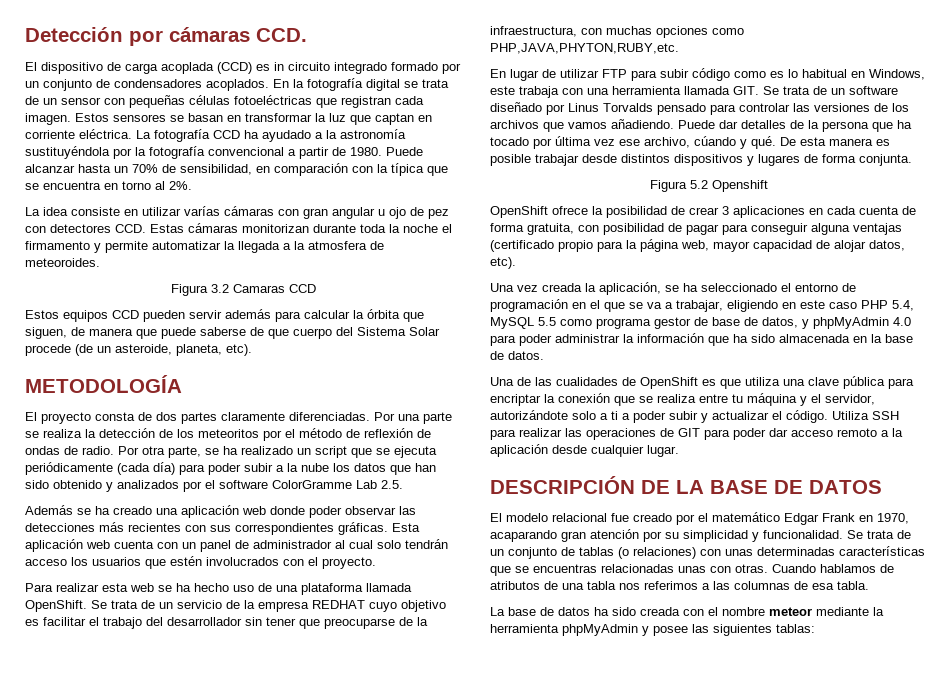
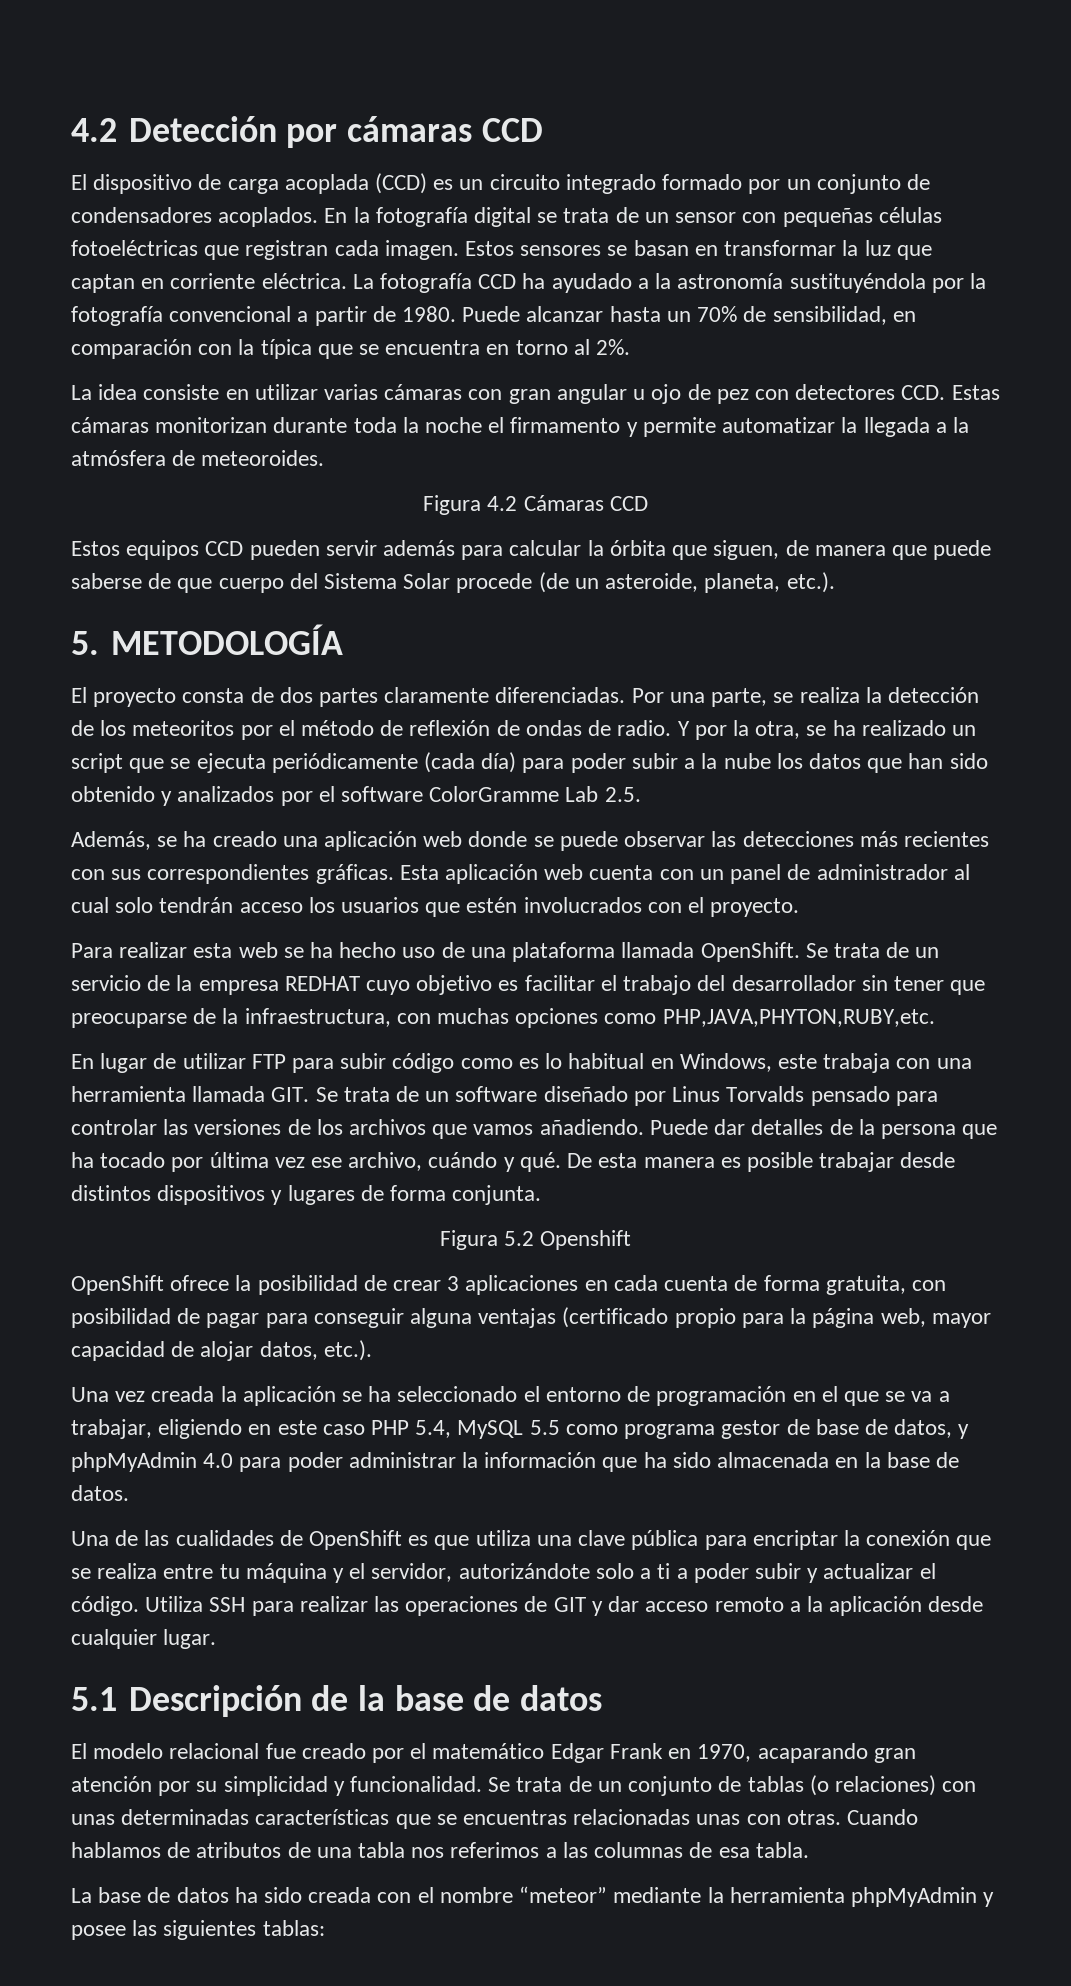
- Detección por cámaras CCD.
+ 4.2 Detección por cámaras CCD
- El dispositivo de carga acoplada (CCD) es in circuito integrado formado por un conjunto de condensadores acoplados.
+ El dispositivo de carga acoplada (CCD) es un circuito integrado formado por un conjunto de condensadores acoplados.
- La idea consiste en utilizar varías cámaras con gran angular u ojo de pez con detectores CCD. Estas cámaras monitorizan durante toda la noche el firmamento y permite automatizar la llegada a la atmosfera de meteoroides.
+ La idea consiste en utilizar varias cámaras con gran angular u ojo de pez con detectores CCD. Estas cámaras monitorizan durante toda la noche el firmamento y permite automatizar la llegada a la atmósfera de meteoroides.
- Figura 3.2 Camaras CCD
+ Figura 4.2 Cámaras CCD
- Estos equipos CCD pueden servir además para calcular la órbita que siguen, de manera que puede saberse de que cuerpo del Sistema Solar procede (de un asteroide, planeta, etc).
- METODOLOGÍA
+ Estos equipos CCD pueden servir además para calcular la órbita que siguen, de manera que puede saberse de que cuerpo del Sistema Solar procede (de un asteroide, planeta, etc.).
+ 5. METODOLOGÍA
- Por una parte se realiza la detección de los meteoritos por el método de reflexión de ondas de radio.
+ Por una parte, se realiza la detección de los meteoritos por el método de reflexión de ondas de radio.
- Por otra parte, se ha realizado un script que se ejecuta periódicamente (cada día) para poder subir a la nube los datos que han sido obtenido y analizados por el software ColorGramme Lab 2.5.
+ Y por la otra, se ha realizado un script que se ejecuta periódicamente (cada día) para poder subir a la nube los datos que han sido obtenido y analizados por el software ColorGramme Lab 2.5.
- Además se ha creado una aplicación web donde poder observar las detecciones más recientes con sus correspondientes gráficas.
+ Además, se ha creado una aplicación web donde se puede observar las detecciones más recientes con sus correspondientes gráficas.
- Puede dar detalles de la persona que ha tocado por última vez ese archivo, cúando y qué.
+ Puede dar detalles de la persona que ha tocado por última vez ese archivo, cuándo y qué.
- OpenShift ofrece la posibilidad de crear 3 aplicaciones en cada cuenta de forma gratuita, con posibilidad de pagar para conseguir alguna ventajas (certificado propio para la página web, mayor capacidad de alojar datos, etc).
+ OpenShift ofrece la posibilidad de crear 3 aplicaciones en cada cuenta de forma gratuita, con posibilidad de pagar para conseguir alguna ventajas (certificado propio para la página web, mayor capacidad de alojar datos, etc.).
- Una vez creada la aplicación, se ha seleccionado el entorno de programación en el que se va a trabajar, eligiendo en este caso PHP 5.4, MySQL 5.5 como programa gestor de base de datos, y phpMyAdmin 4.0 para poder administrar la información que ha sido almacenada en la base de datos.
+ Una vez creada la aplicación se ha seleccionado el entorno de programación en el que se va a trabajar, eligiendo en este caso PHP 5.4, MySQL 5.5 como programa gestor de base de datos, y phpMyAdmin 4.0 para poder administrar la información que ha sido almacenada en la base de datos.
- Utiliza SSH para realizar las operaciones de GIT para poder dar acceso remoto a la aplicación desde cualquier lugar.
+ Utiliza SSH para realizar las operaciones de GIT y dar acceso remoto a la aplicación desde cualquier lugar.
- DESCRIPCIÓN DE LA BASE DE DATOS
+ 5.1 Descripción de la base de datos
- La base de datos ha sido creada con el nombre meteor mediante la herramienta phpMyAdmin y posee las siguientes tablas:
+ La base de datos ha sido creada con el nombre “meteor” mediante la herramienta phpMyAdmin y posee las siguientes tablas:

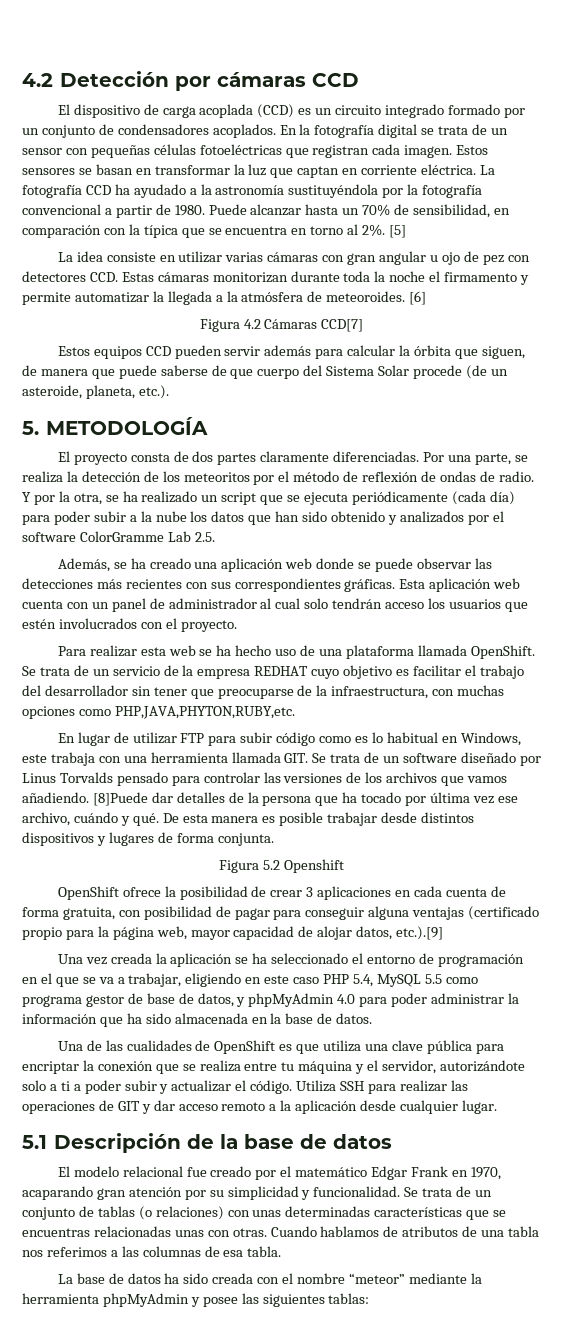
+ [5]
+ [6]
- Figura 4.2 Cámaras CCD
+ Figura 4.2 Cámaras CCD[7]
- Puede dar detalles de la persona que ha tocado por última vez ese archivo, cuándo y qué.
+ [8]Puede dar detalles de la persona que ha tocado por última vez ese archivo, cuándo y qué.
- OpenShift ofrece la posibilidad de crear 3 aplicaciones en cada cuenta de forma gratuita, con posibilidad de pagar para conseguir alguna ventajas (certificado propio para la página web, mayor capacidad de alojar datos, etc.).
+ OpenShift ofrece la posibilidad de crear 3 aplicaciones en cada cuenta de forma gratuita, con posibilidad de pagar para conseguir alguna ventajas (certificado propio para la página web, mayor capacidad de alojar datos, etc.).[9]

